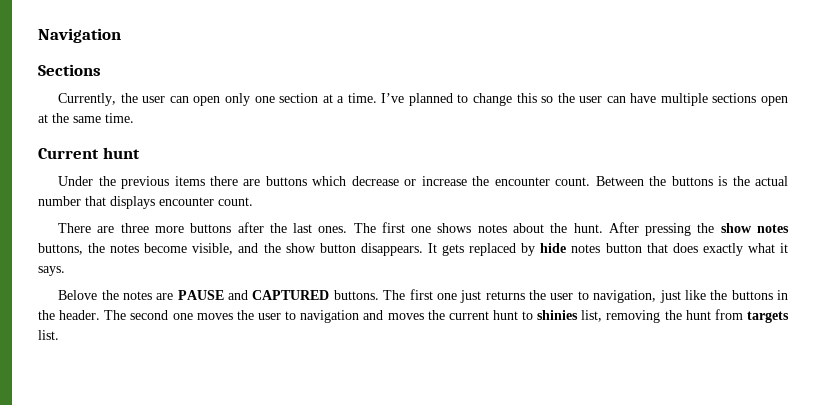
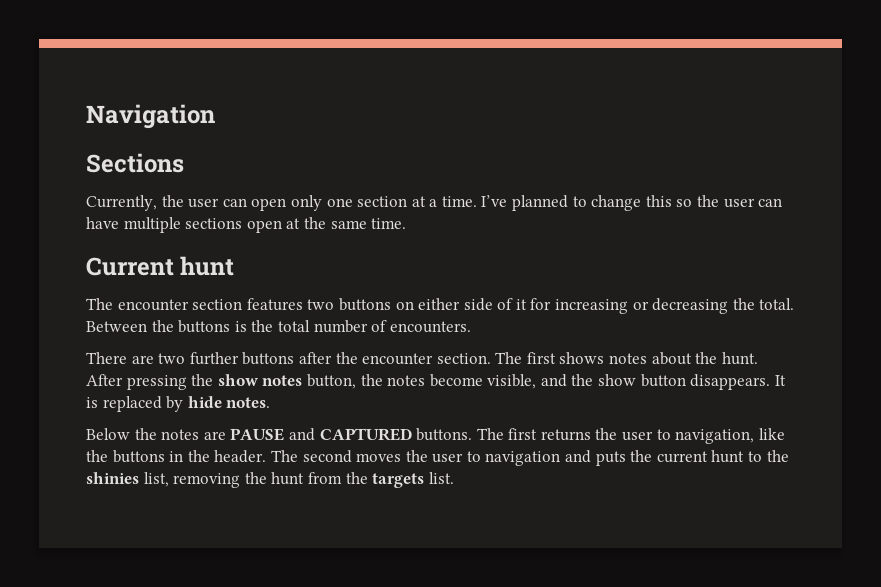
- Under the previous items there are buttons which decrease or increase the encounter count.
+ The encounter section features two buttons on either side of it for increasing or decreasing the total.
- Between the buttons is the actual number that displays encounter count.
+ Between the buttons is the total number of encounters.
- There are three more buttons after the last ones. The first one shows notes about the hunt.
+ There are two further buttons after the encounter section. The first shows notes about the hunt.
- After pressing the show notes buttons, the notes become visible, and the show button disappears.
+ After pressing the show notes button, the notes become visible, and the show button disappears.
- It gets replaced by hide notes button that does exactly what it says.
- Belove the notes are PAUSE and CAPTURED buttons.
+ It is replaced by hide notes.
+ Below the notes are PAUSE and CAPTURED buttons.
- The first one just returns the user to navigation, just like the buttons in the header.
+ The first returns the user to navigation, like the buttons in the header.
- The second one moves the user to navigation and moves the current hunt to shinies list, removing the hunt from targets list.
+ The second moves the user to navigation and puts the current hunt to the shinies list, removing the hunt from the targets list.

